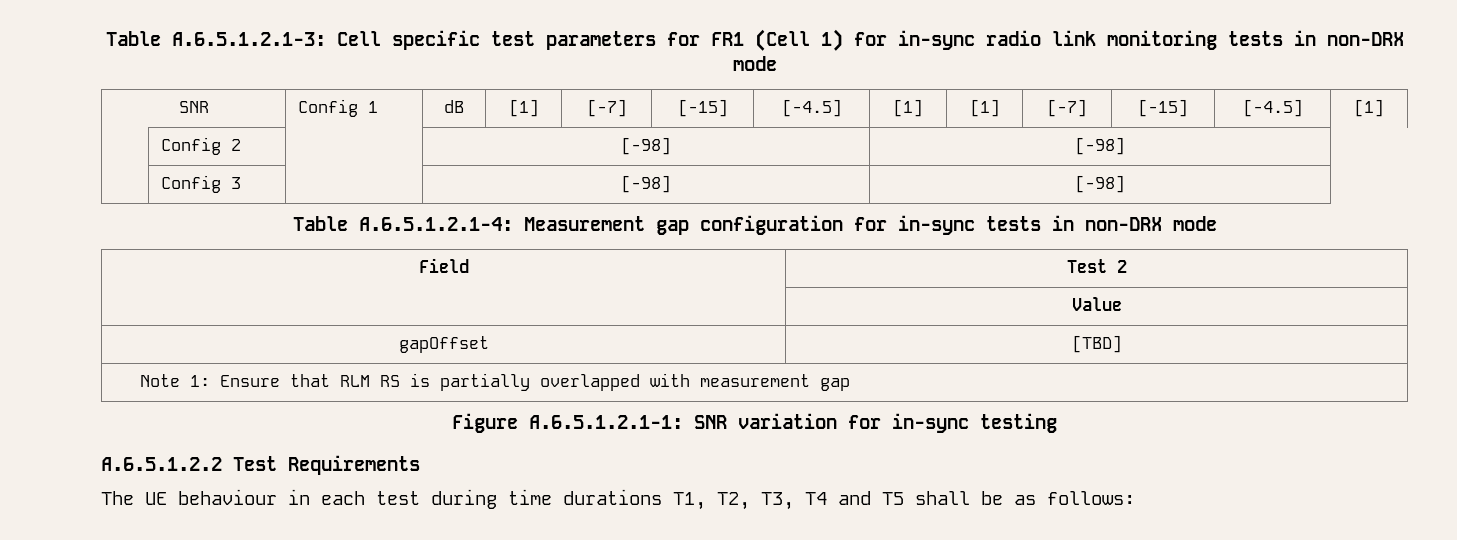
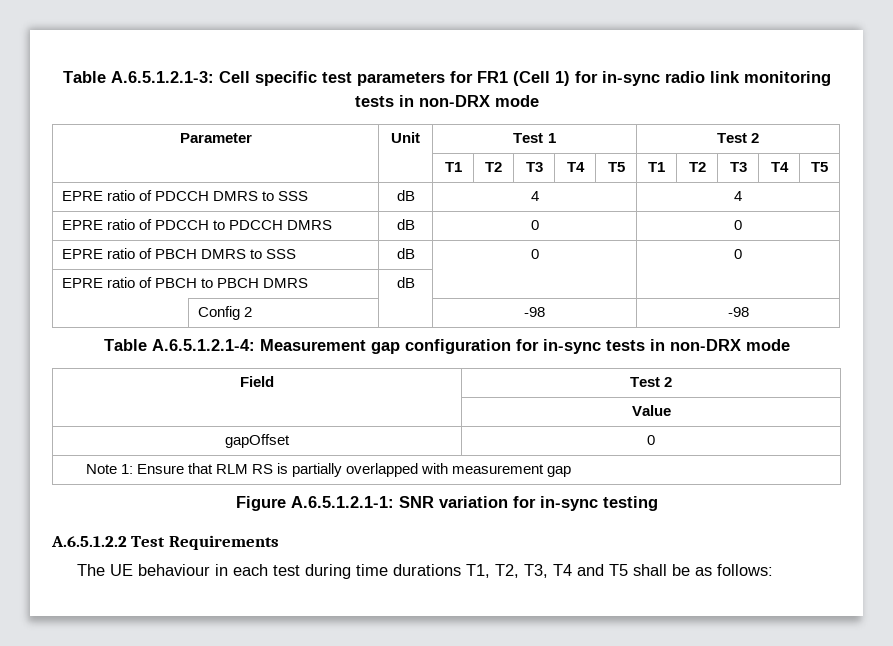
- SNR | Config 1 | dB | [1] | [-7] | [-15] | [-4.5] | [1] | [1] | [-7] | [-15] | [-4.5] | [1]
- | Config 2 | | [-98] | [-98]
- | Config 3 | | [-98] | [-98]
+ Parameter | Unit | Test 1 | Test 2
+ | | T1 | T2 | T3 | T4 | T5 | T1 | T2 | T3 | T4 | T5
+ EPRE ratio of PDCCH DMRS to SSS | dB | 4 | 4
+ EPRE ratio of PDCCH to PDCCH DMRS | dB | 0 | 0
+ EPRE ratio of PBCH DMRS to SSS | dB | 0 | 0
+ EPRE ratio of PBCH to PBCH DMRS | dB | |
+ | Config 2 | | -98 | -98
- gapOffset | [TBD]
+ gapOffset | 0

